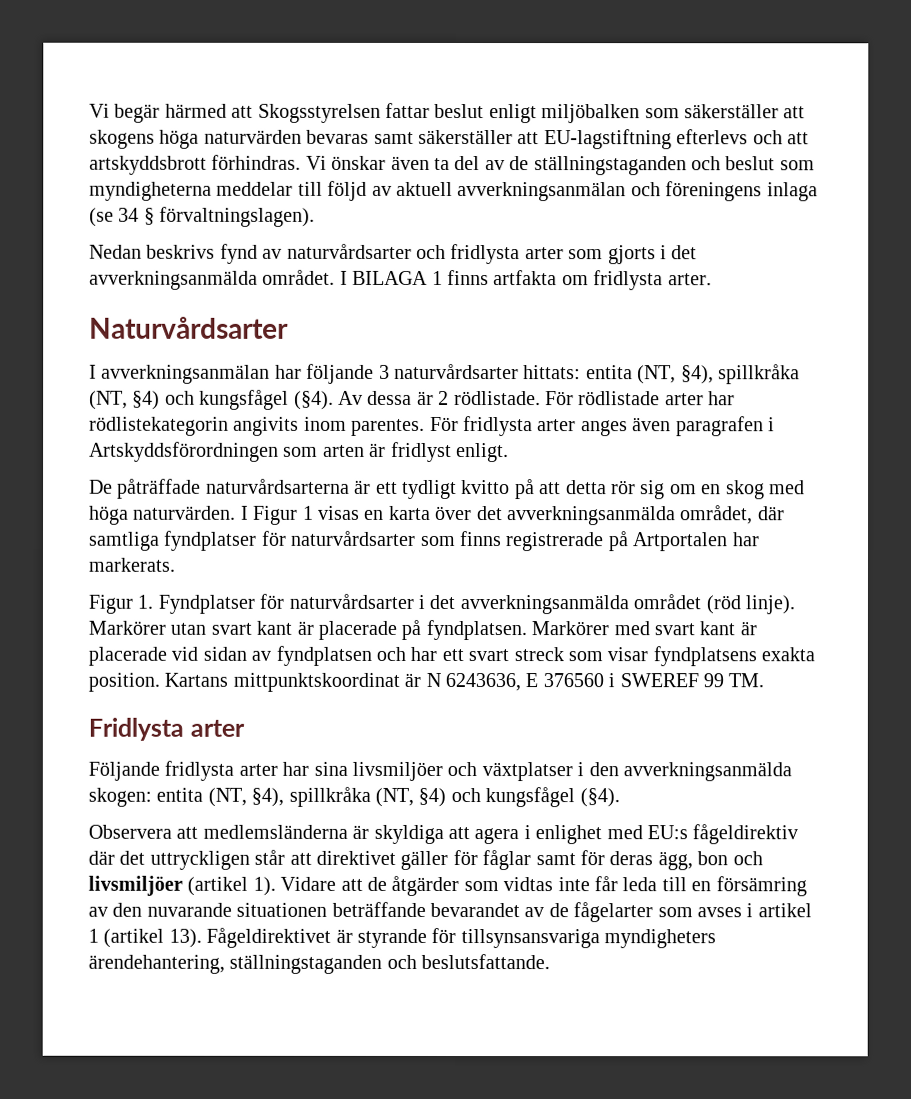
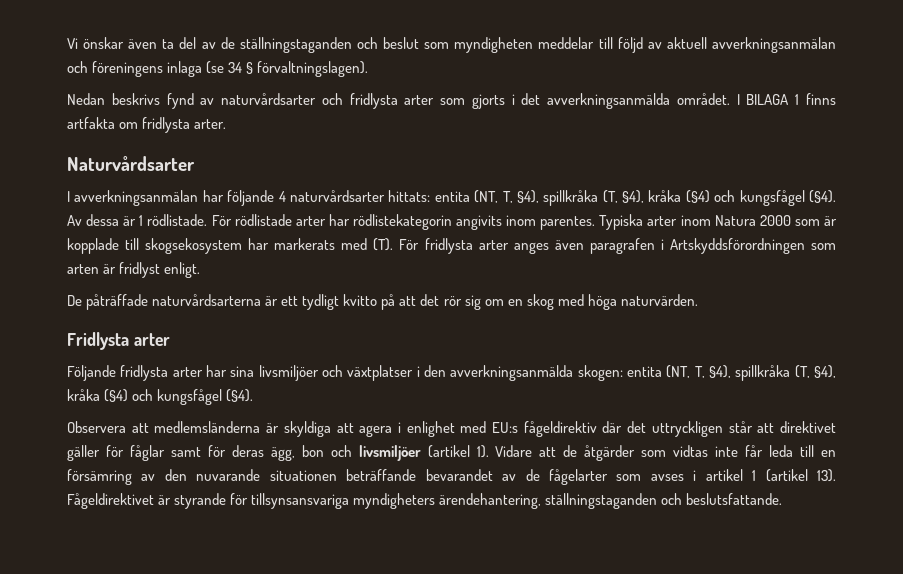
- Vi begär härmed att Skogsstyrelsen fattar beslut enligt miljöbalken som säkerställer att skogens höga naturvärden bevaras samt säkerställer att EU-lagstiftning efterlevs och att artskyddsbrott förhindras. Vi önskar även ta del av de ställningstaganden och beslut som myndigheterna meddelar till följd av aktuell avverkningsanmälan och föreningens inlaga (se 34 § förvaltningslagen).
+ Vi önskar även ta del av de ställningstaganden och beslut som myndigheten meddelar till följd av aktuell avverkningsanmälan och föreningens inlaga (se 34 § förvaltningslagen).
- I avverkningsanmälan har följande 3 naturvårdsarter hittats: entita (NT, §4), spillkråka (NT, §4) och kungsfågel (§4).
+ I avverkningsanmälan har följande 4 naturvårdsarter hittats: entita (NT, T, §4), spillkråka (T, §4), kråka (§4) och kungsfågel (§4).
- Av dessa är 2 rödlistade.
+ Av dessa är 1 rödlistade.
- För fridlysta arter anges även paragrafen i Artskyddsförordningen som arten är fridlyst enligt.
+ Typiska arter inom Natura 2000 som är kopplade till skogsekosystem har markerats med (T). För fridlysta arter anges även paragrafen i Artskyddsförordningen som arten är fridlyst enligt.
- De påträffade naturvårdsarterna är ett tydligt kvitto på att detta rör sig om en skog med höga naturvärden. I Figur 1 visas en karta över det avverkningsanmälda området, där samtliga fyndplatser för naturvårdsarter som finns registrerade på Artportalen har markerats.
- Figur 1. Fyndplatser för naturvårdsarter i det avverkningsanmälda området (röd linje). Markörer utan svart kant är placerade på fyndplatsen. Markörer med svart kant är placerade vid sidan av fyndplatsen och har ett svart streck som visar fyndplatsens exakta position. Kartans mittpunktskoordinat är N 6243636, E 376560 i SWEREF 99 TM.
+ De påträffade naturvårdsarterna är ett tydligt kvitto på att det rör sig om en skog med höga naturvärden.
- Följande fridlysta arter har sina livsmiljöer och växtplatser i den avverkningsanmälda skogen: entita (NT, §4), spillkråka (NT, §4) och kungsfågel (§4).
+ Följande fridlysta arter har sina livsmiljöer och växtplatser i den avverkningsanmälda skogen: entita (NT, T, §4), spillkråka (T, §4), kråka (§4) och kungsfågel (§4).

